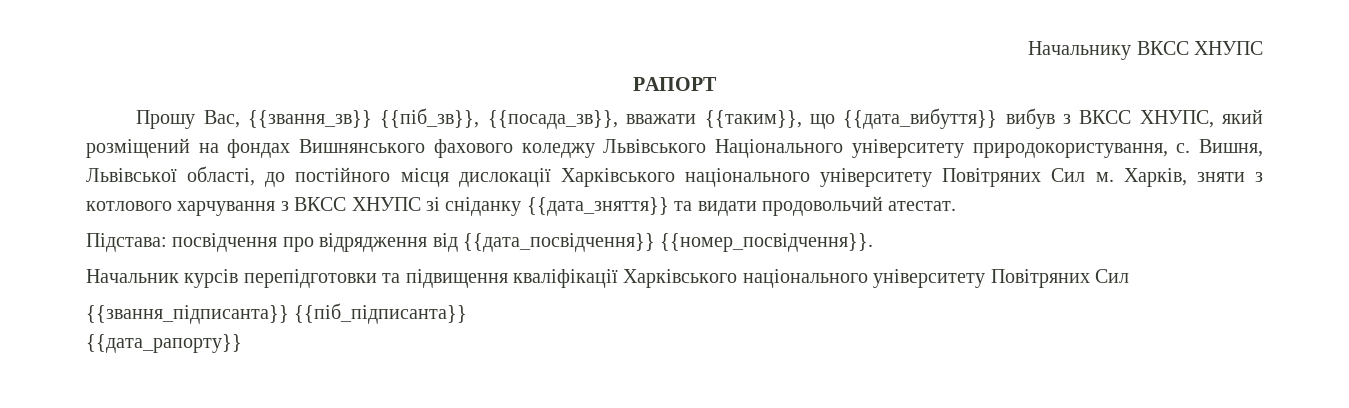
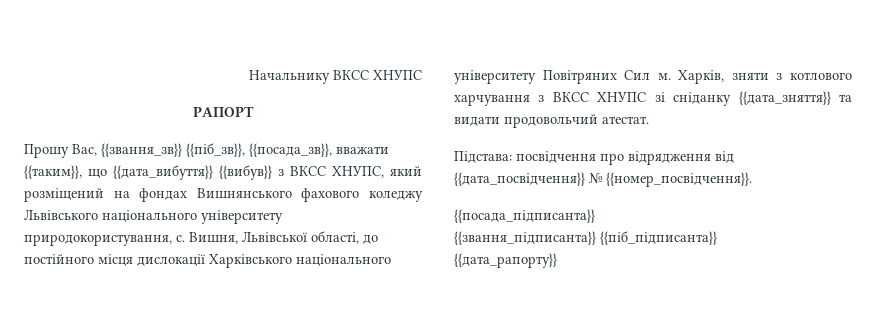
- Прошу Вас, {{звання_зв}} {{піб_зв}}, {{посада_зв}}, вважати {{таким}}, що {{дата_вибуття}} вибув з ВКСС ХНУПС, який розміщений на фондах Вишнянського фахового коледжу Львівського Національного університету природокористування, с.
+ Прошу Вас, {{звання_зв}} {{піб_зв}}, {{посада_зв}}, вважати {{таким}}, що {{дата_вибуття}} {{вибув}} з ВКСС ХНУПС, який розміщений на фондах Вишнянського фахового коледжу Львівського національного університету природокористування, с.
- Підстава: посвідчення про відрядження від {{дата_посвідчення}} {{номер_посвідчення}}.
+ Підстава: посвідчення про відрядження від {{дата_посвідчення}} № {{номер_посвідчення}}.
- Начальник курсів перепідготовки та підвищення кваліфікації Харківського національного університету Повітряних Сил
+ {{посада_підписанта}}

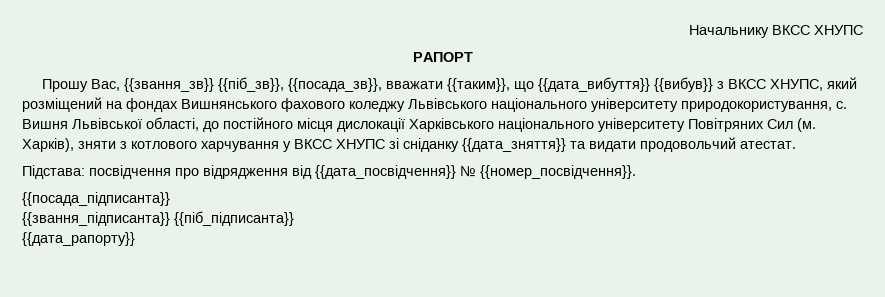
- Вишня, Львівської області, до постійного місця дислокації Харківського національного університету Повітряних Сил м. Харків, зняти з котлового харчування з ВКСС ХНУПС зі сніданку {{дата_зняття}} та видати продовольчий атестат.
+ Вишня Львівської області, до постійного місця дислокації Харківського національного університету Повітряних Сил (м. Харків), зняти з котлового харчування у ВКСС ХНУПС зі сніданку {{дата_зняття}} та видати продовольчий атестат.

